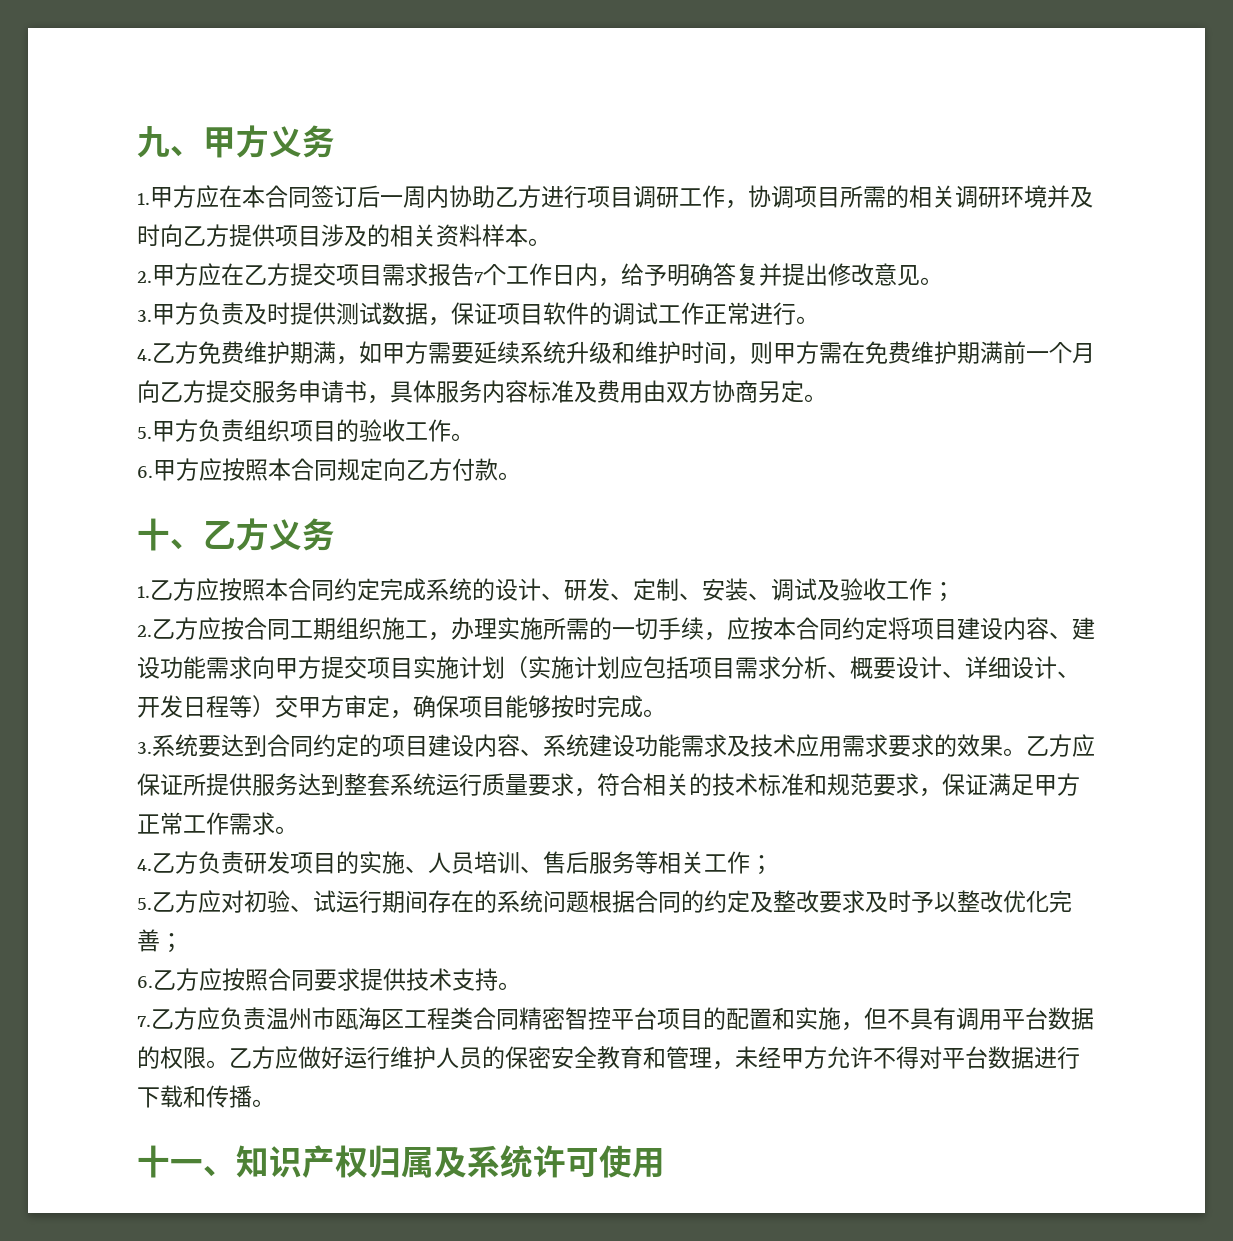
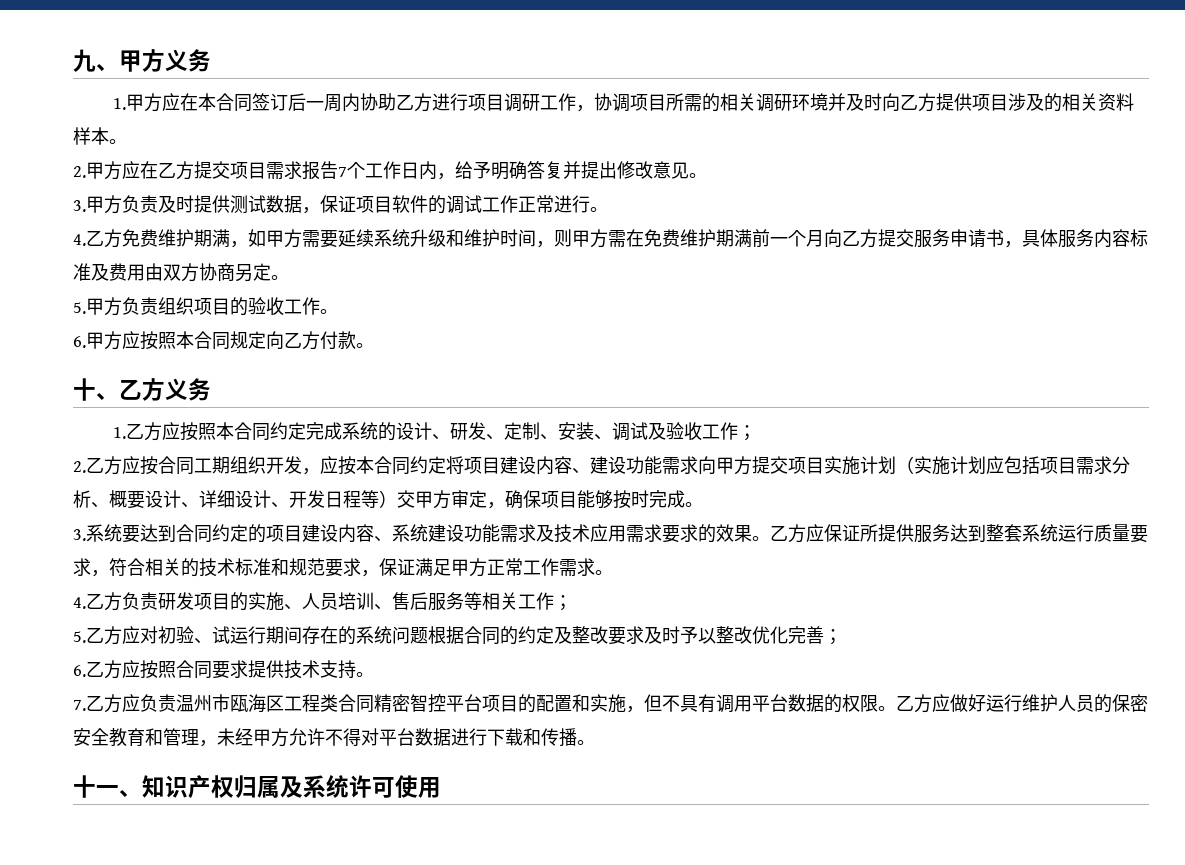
- 2.乙方应按合同工期组织施工，办理实施所需的一切手续，应按本合同约定将项目建设内容、建设功能需求向甲方提交项目实施计划（实施计划应包括项目需求分析、概要设计、详细设计、开发日程等）交甲方审定，确保项目能够按时完成。
+ 2.乙方应按合同工期组织开发，应按本合同约定将项目建设内容、建设功能需求向甲方提交项目实施计划（实施计划应包括项目需求分析、概要设计、详细设计、开发日程等）交甲方审定，确保项目能够按时完成。

